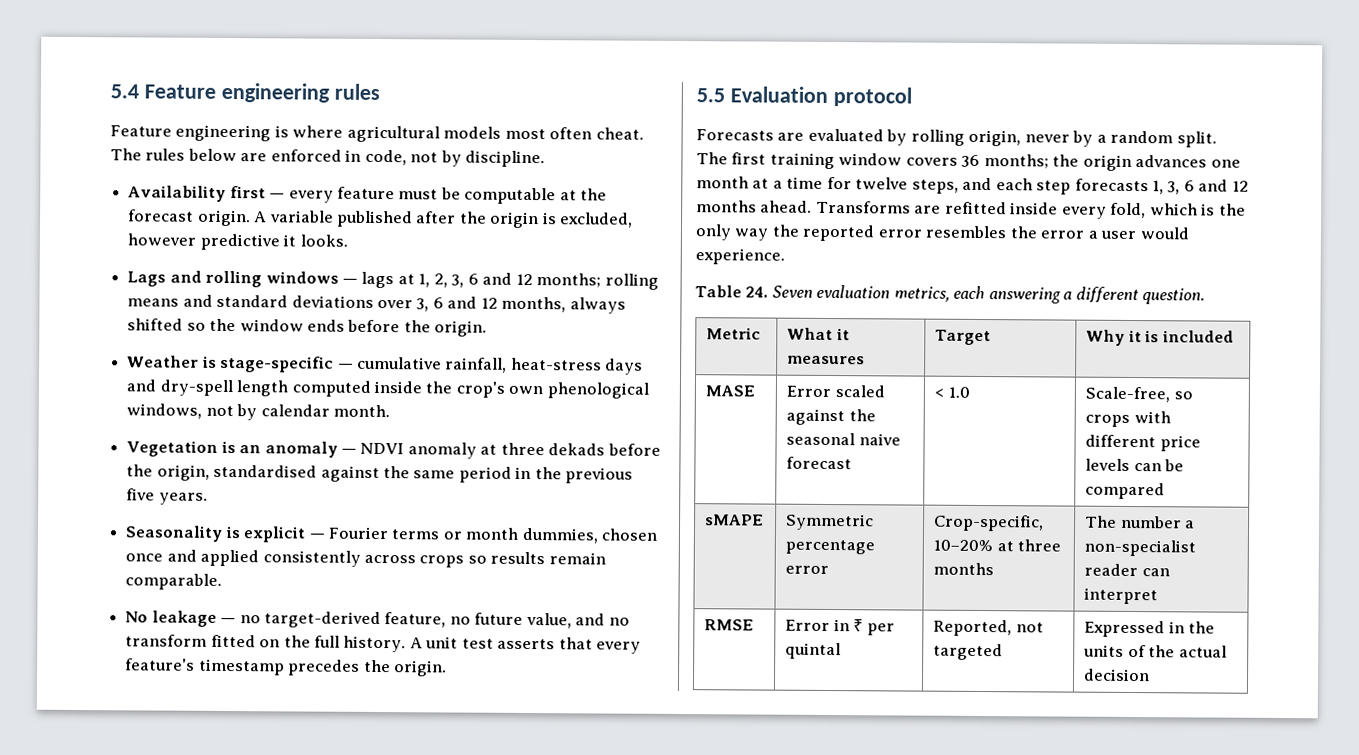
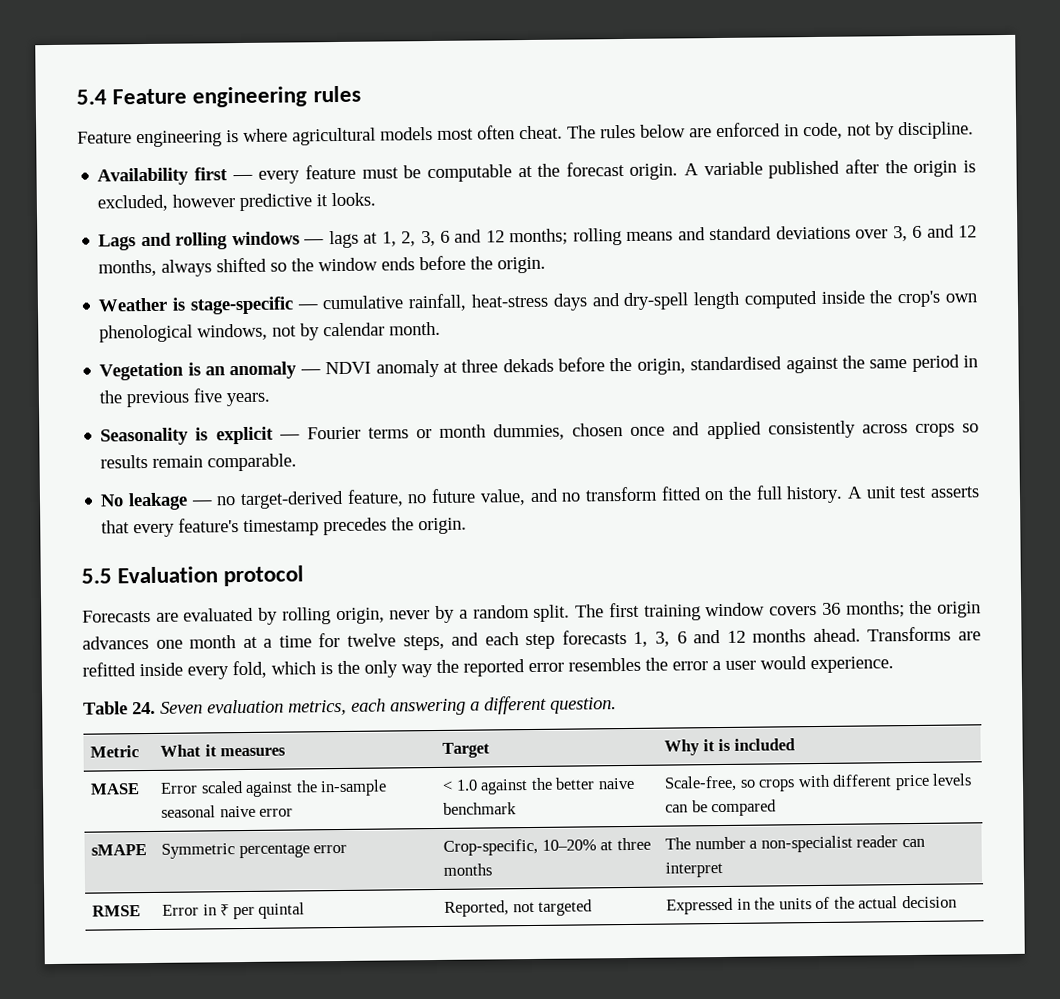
- MASE | Error scaled against the seasonal naive forecast | < 1.0 | Scale-free, so crops with different price levels can be compared
+ MASE | Error scaled against the in-sample seasonal naive error | < 1.0 against the better naive benchmark | Scale-free, so crops with different price levels can be compared

